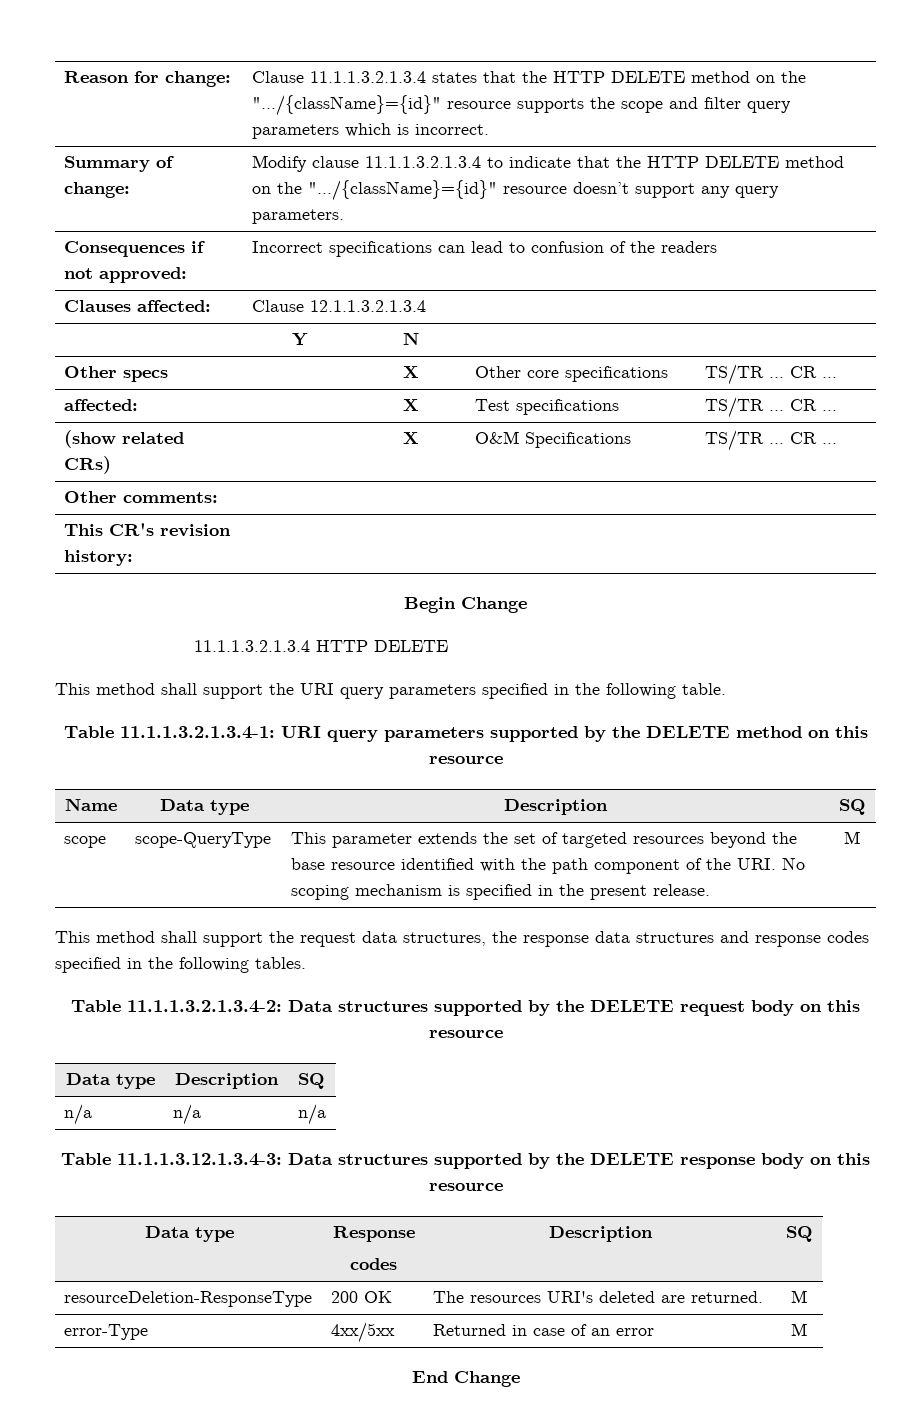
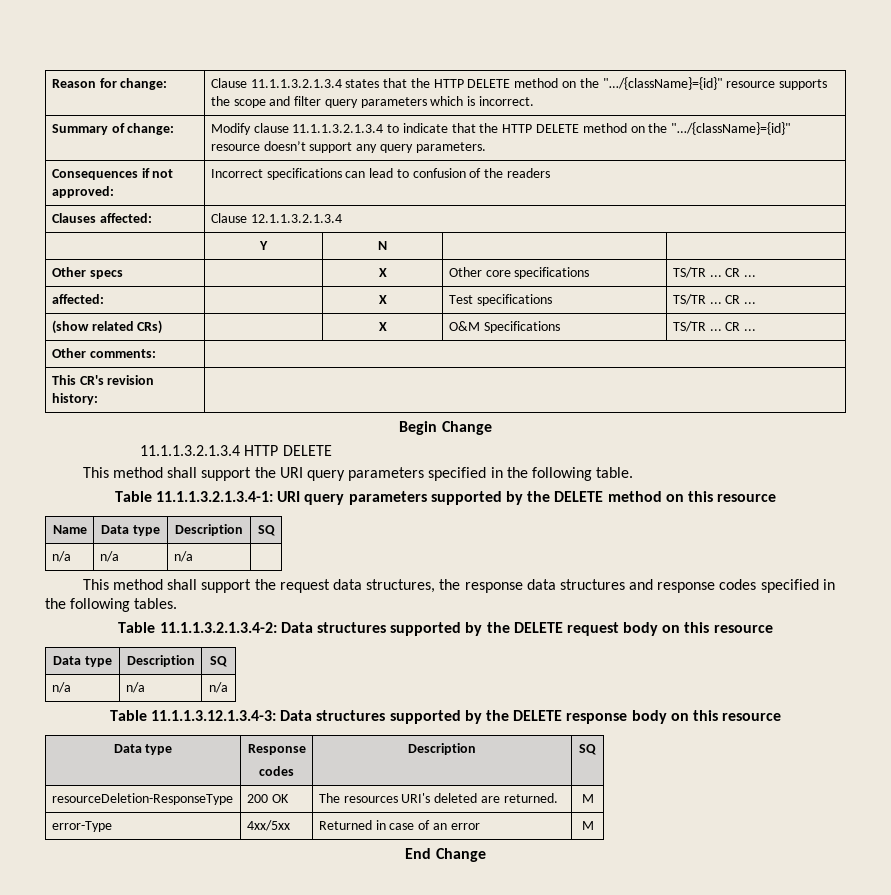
- scope | scope-QueryType | This parameter extends the set of targeted resources beyond the base resource identified with the path component of the URI. No scoping mechanism is specified in the present release. | M
+ n/a | n/a | n/a |

